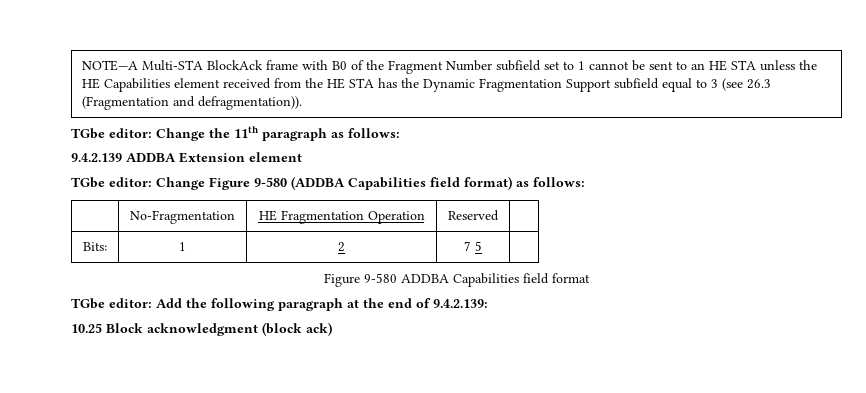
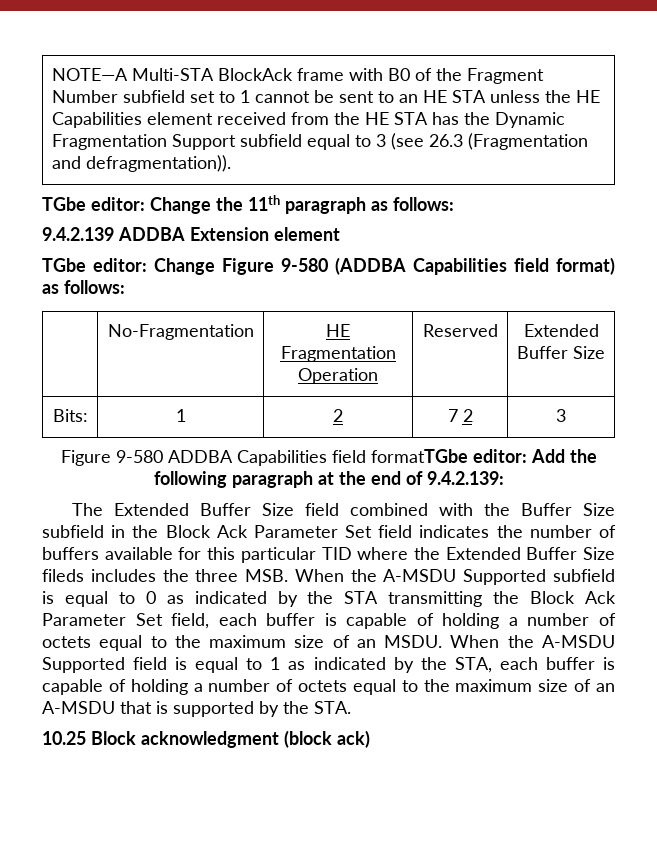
- | No-Fragmentation | HE Fragmentation Operation | Reserved |
+ | No-Fragmentation | HE Fragmentation Operation | Reserved | Extended Buffer Size
- Bits: | 1 | 2 | 7 5 |
+ Bits: | 1 | 2 | 7 2 | 3
- Figure 9-580 ADDBA Capabilities field format
- TGbe editor: Add the following paragraph at the end of 9.4.2.139:
+ Figure 9-580 ADDBA Capabilities field formatTGbe editor: Add the following paragraph at the end of 9.4.2.139:
+ The Extended Buffer Size field combined with the Buffer Size subfield in the Block Ack Parameter Set field indicates the number of buffers available for this particular TID where the Extended Buffer Size fileds includes the three MSB. When the A-MSDU Supported subfield is equal to 0 as indicated by the STA transmitting the Block Ack Parameter Set field, each buffer is capable of holding a number of octets equal to the maximum size of an MSDU. When the A-MSDU Supported field is equal to 1 as indicated by the STA, each buffer is capable of holding a number of octets equal to the maximum size of an A-MSDU that is supported by the STA.

